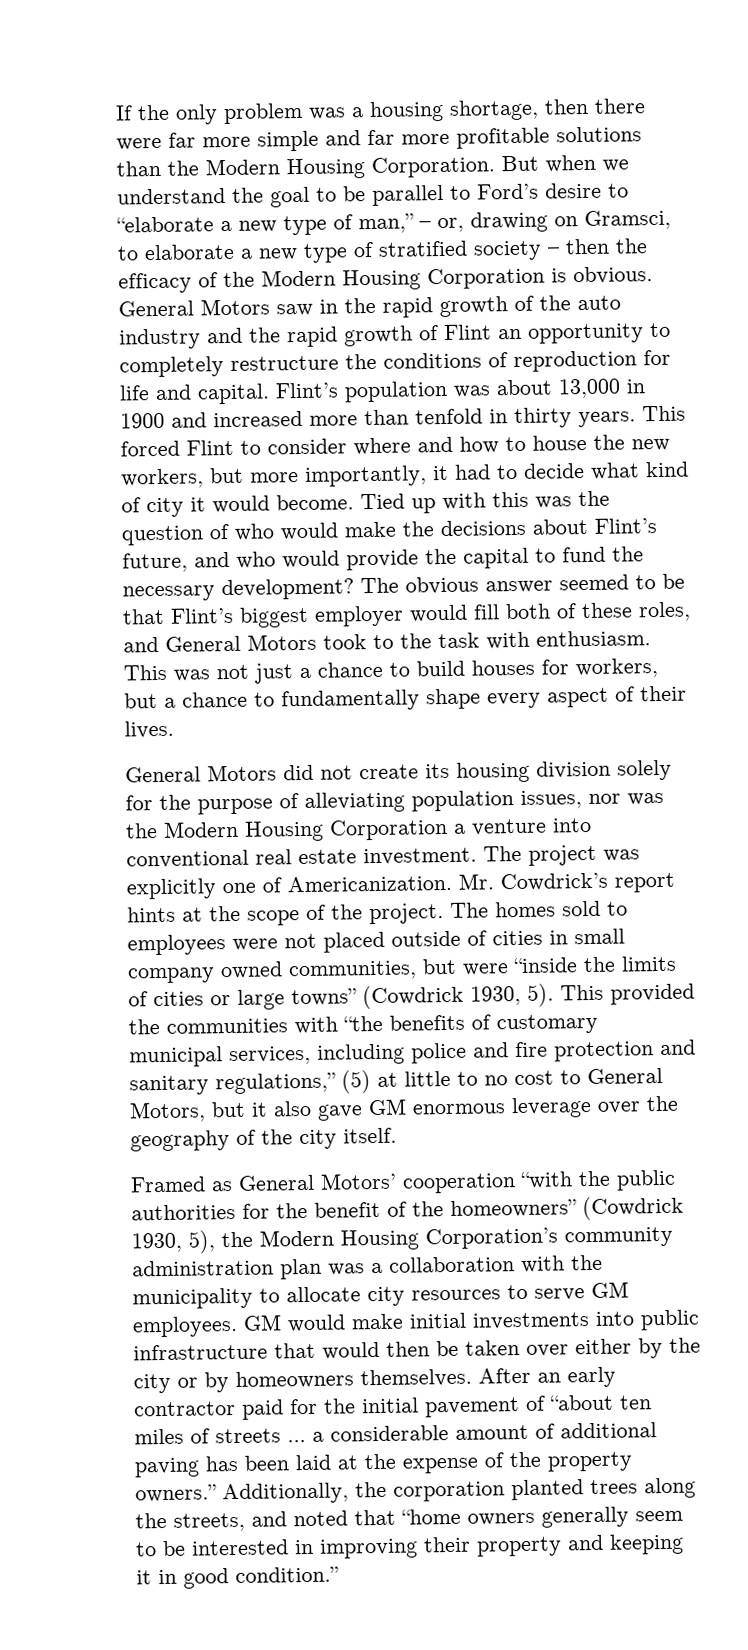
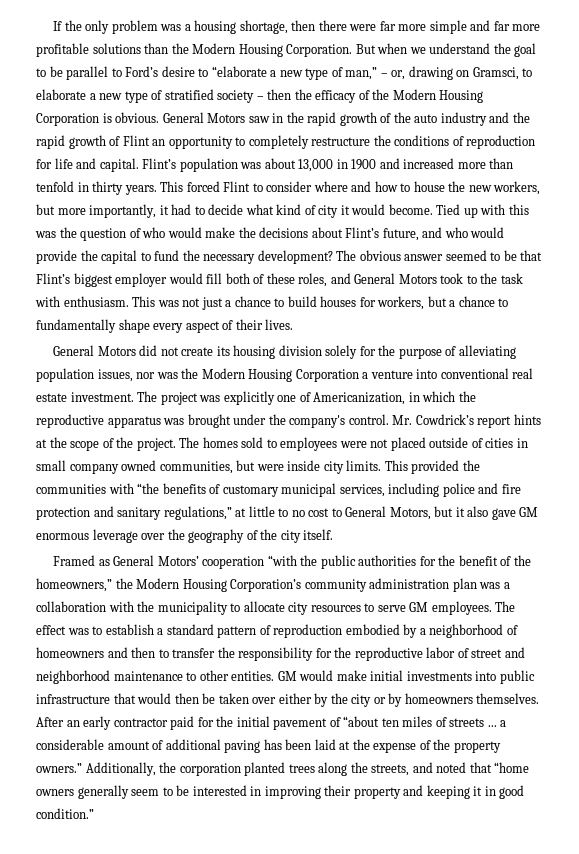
- The project was explicitly one of Americanization.
+ The project was explicitly one of Americanization, in which the reproductive apparatus was brought under the company's control.
- The homes sold to employees were not placed outside of cities in small company owned communities, but were “inside the limits of cities or large towns” (Cowdrick 1930, 5).
+ The homes sold to employees were not placed outside of cities in small company owned communities, but were inside city limits.
- This provided the communities with “the benefits of customary municipal services, including police and fire protection and sanitary regulations,” (5) at little to no cost to General Motors, but it also gave GM enormous leverage over the geography of the city itself.
+ This provided the communities with “the benefits of customary municipal services, including police and fire protection and sanitary regulations,” at little to no cost to General Motors, but it also gave GM enormous leverage over the geography of the city itself.
- Framed as General Motors’ cooperation “with the public authorities for the benefit of the homeowners” (Cowdrick 1930, 5), the Modern Housing Corporation’s community administration plan was a collaboration with the municipality to allocate city resources to serve GM employees.
+ Framed as General Motors’ cooperation “with the public authorities for the benefit of the homeowners,” the Modern Housing Corporation’s community administration plan was a collaboration with the municipality to allocate city resources to serve GM employees.
+ The effect was to establish a standard pattern of reproduction embodied by a neighborhood of homeowners and then to transfer the responsibility for the reproductive labor of street and neighborhood maintenance to other entities.

